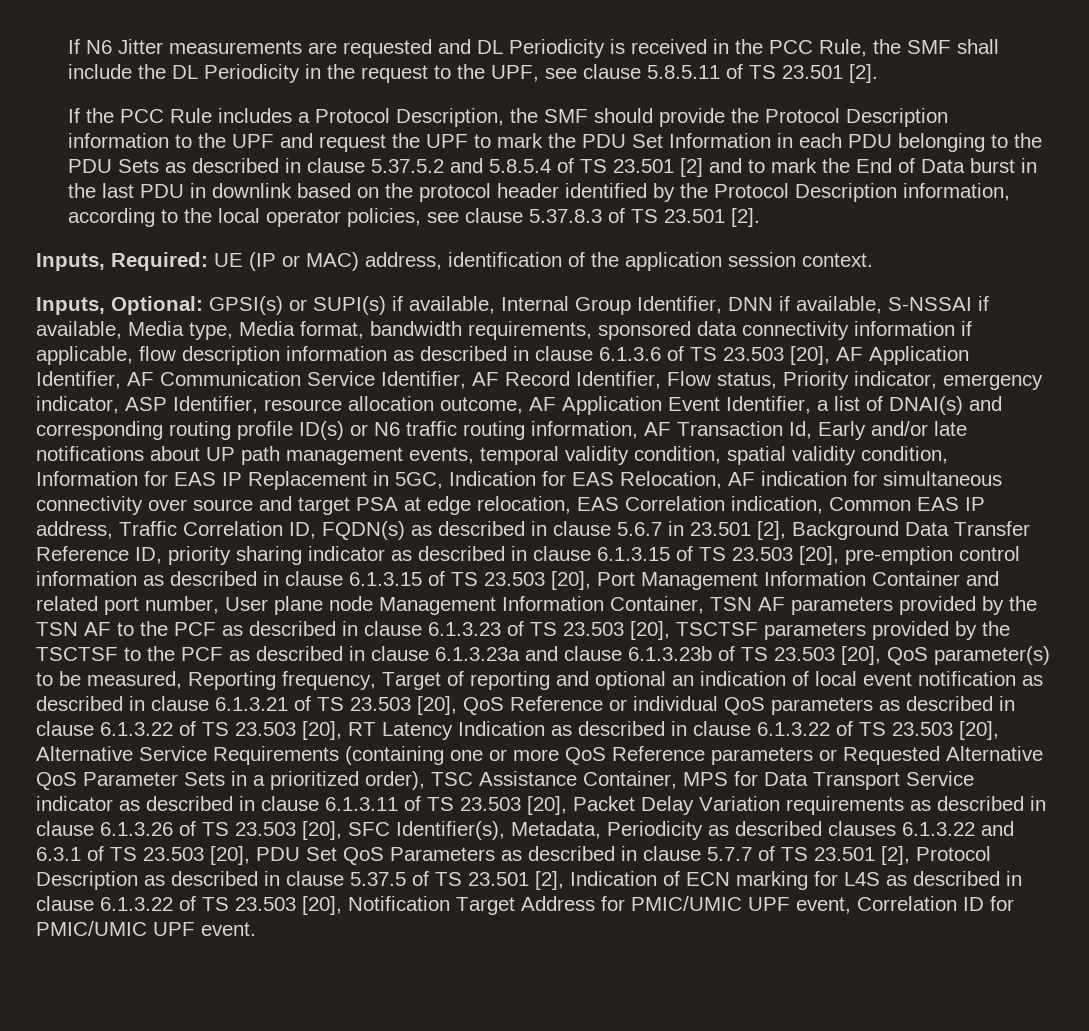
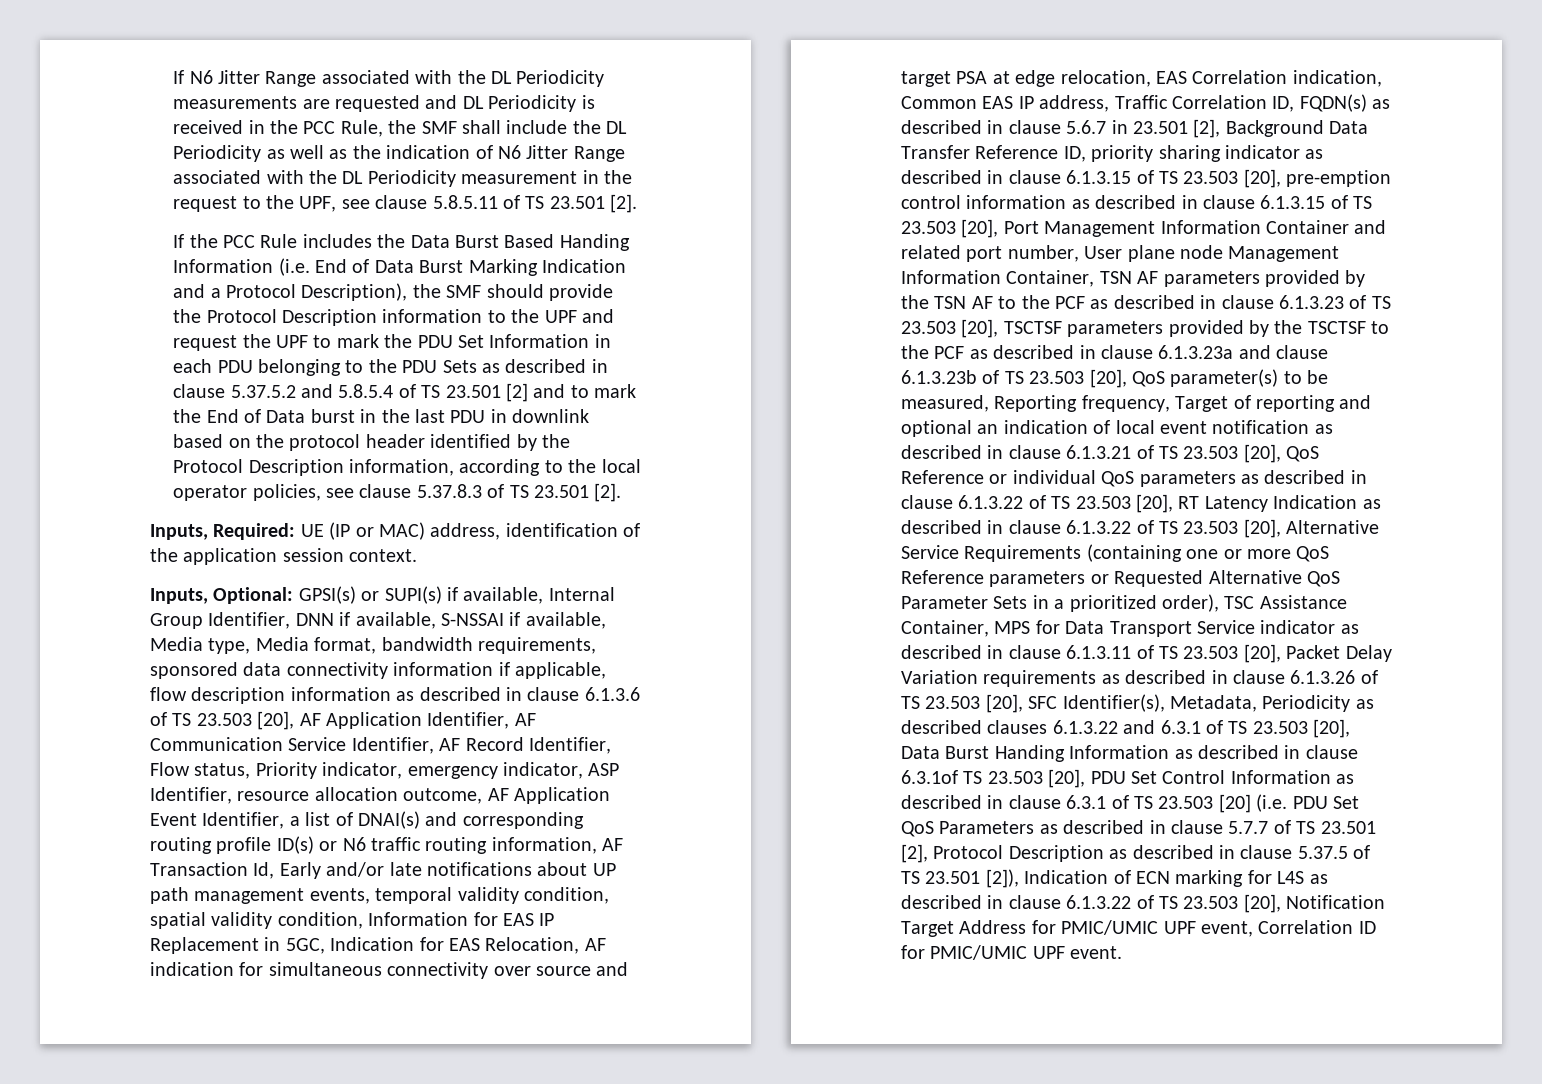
- If N6 Jitter measurements are requested and DL Periodicity is received in the PCC Rule, the SMF shall include the DL Periodicity in the request to the UPF, see clause 5.8.5.11 of TS 23.501 [2].
+ If N6 Jitter Range associated with the DL Periodicity measurements are requested and DL Periodicity is received in the PCC Rule, the SMF shall include the DL Periodicity as well as the indication of N6 Jitter Range associated with the DL Periodicity measurement in the request to the UPF, see clause 5.8.5.11 of TS 23.501 [2].
- If the PCC Rule includes a Protocol Description, the SMF should provide the Protocol Description information to the UPF and request the UPF to mark the PDU Set Information in each PDU belonging to the PDU Sets as described in clause 5.37.5.2 and 5.8.5.4 of TS 23.501 [2] and to mark the End of Data burst in the last PDU in downlink based on the protocol header identified by the Protocol Description information, according to the local operator policies, see clause 5.37.8.3 of TS 23.501 [2].
+ If the PCC Rule includes the Data Burst Based Handing Information (i.e. End of Data Burst Marking Indication and a Protocol Description), the SMF should provide the Protocol Description information to the UPF and request the UPF to mark the PDU Set Information in each PDU belonging to the PDU Sets as described in clause 5.37.5.2 and 5.8.5.4 of TS 23.501 [2] and to mark the End of Data burst in the last PDU in downlink based on the protocol header identified by the Protocol Description information, according to the local operator policies, see clause 5.37.8.3 of TS 23.501 [2].
- GPSI(s) or SUPI(s) if available, Internal Group Identifier, DNN if available, S-NSSAI if available, Media type, Media format, bandwidth requirements, sponsored data connectivity information if applicable, flow description information as described in clause 6.1.3.6 of TS 23.503 [20], AF Application Identifier, AF Communication Service Identifier, AF Record Identifier, Flow status, Priority indicator, emergency indicator, ASP Identifier, resource allocation outcome, AF Application Event Identifier, a list of DNAI(s) and corresponding routing profile ID(s) or N6 traffic routing information, AF Transaction Id, Early and/or late notifications about UP path management events, temporal validity condition, spatial validity condition, Information for EAS IP Replacement in 5GC, Indication for EAS Relocation, AF indication for simultaneous connectivity over source and target PSA at edge relocation, EAS Correlation indication, Common EAS IP address, Traffic Correlation ID, FQDN(s) as described in clause 5.6.7 in 23.501 [2], Background Data Transfer Reference ID, priority sharing indicator as described in clause 6.1.3.15 of TS 23.503 [20], pre-emption control information as described in clause 6.1.3.15 of TS 23.503 [20], Port Management Information Container and related port number, User plane node Management Information Container, TSN AF parameters provided by the TSN AF to the PCF as described in clause 6.1.3.23 of TS 23.503 [20], TSCTSF parameters provided by the TSCTSF to the PCF as described in clause 6.1.3.23a and clause 6.1.3.23b of TS 23.503 [20], QoS parameter(s) to be measured, Reporting frequency, Target of reporting and optional an indication of local event notification as described in clause 6.1.3.21 of TS 23.503 [20], QoS Reference or individual QoS parameters as described in clause 6.1.3.22 of TS 23.503 [20], RT Latency Indication as described in clause 6.1.3.22 of TS 23.503 [20], Alternative Service Requirements (containing one or more QoS Reference parameters or Requested Alternative QoS Parameter Sets in a prioritized order), TSC Assistance Container, MPS for Data Transport Service indicator as described in clause 6.1.3.11 of TS 23.503 [20], Packet Delay Variation requirements as described in clause 6.1.3.26 of TS 23.503 [20], SFC Identifier(s), Metadata, Periodicity as described clauses 6.1.3.22 and 6.3.1 of TS 23.503 [20], PDU Set QoS Parameters as described in clause 5.7.7 of TS 23.501 [2], Protocol Description as described in clause 5.37.5 of TS 23.501 [2], Indication of ECN marking for L4S as described in clause 6.1.3.22 of TS 23.503 [20], Notification Target Address for PMIC/UMIC UPF event, Correlation ID for PMIC/UMIC UPF event.
+ GPSI(s) or SUPI(s) if available, Internal Group Identifier, DNN if available, S-NSSAI if available, Media type, Media format, bandwidth requirements, sponsored data connectivity information if applicable, flow description information as described in clause 6.1.3.6 of TS 23.503 [20], AF Application Identifier, AF Communication Service Identifier, AF Record Identifier, Flow status, Priority indicator, emergency indicator, ASP Identifier, resource allocation outcome, AF Application Event Identifier, a list of DNAI(s) and corresponding routing profile ID(s) or N6 traffic routing information, AF Transaction Id, Early and/or late notifications about UP path management events, temporal validity condition, spatial validity condition, Information for EAS IP Replacement in 5GC, Indication for EAS Relocation, AF indication for simultaneous connectivity over source and target PSA at edge relocation, EAS Correlation indication, Common EAS IP address, Traffic Correlation ID, FQDN(s) as described in clause 5.6.7 in 23.501 [2], Background Data Transfer Reference ID, priority sharing indicator as described in clause 6.1.3.15 of TS 23.503 [20], pre-emption control information as described in clause 6.1.3.15 of TS 23.503 [20], Port Management Information Container and related port number, User plane node Management Information Container, TSN AF parameters provided by the TSN AF to the PCF as described in clause 6.1.3.23 of TS 23.503 [20], TSCTSF parameters provided by the TSCTSF to the PCF as described in clause 6.1.3.23a and clause 6.1.3.23b of TS 23.503 [20], QoS parameter(s) to be measured, Reporting frequency, Target of reporting and optional an indication of local event notification as described in clause 6.1.3.21 of TS 23.503 [20], QoS Reference or individual QoS parameters as described in clause 6.1.3.22 of TS 23.503 [20], RT Latency Indication as described in clause 6.1.3.22 of TS 23.503 [20], Alternative Service Requirements (containing one or more QoS Reference parameters or Requested Alternative QoS Parameter Sets in a prioritized order), TSC Assistance Container, MPS for Data Transport Service indicator as described in clause 6.1.3.11 of TS 23.503 [20], Packet Delay Variation requirements as described in clause 6.1.3.26 of TS 23.503 [20], SFC Identifier(s), Metadata, Periodicity as described clauses 6.1.3.22 and 6.3.1 of TS 23.503 [20], Data Burst Handing Information as described in clause 6.3.1of TS 23.503 [20], PDU Set Control Information as described in clause 6.3.1 of TS 23.503 [20] (i.e. PDU Set QoS Parameters as described in clause 5.7.7 of TS 23.501 [2], Protocol Description as described in clause 5.37.5 of TS 23.501 [2]), Indication of ECN marking for L4S as described in clause 6.1.3.22 of TS 23.503 [20], Notification Target Address for PMIC/UMIC UPF event, Correlation ID for PMIC/UMIC UPF event.

